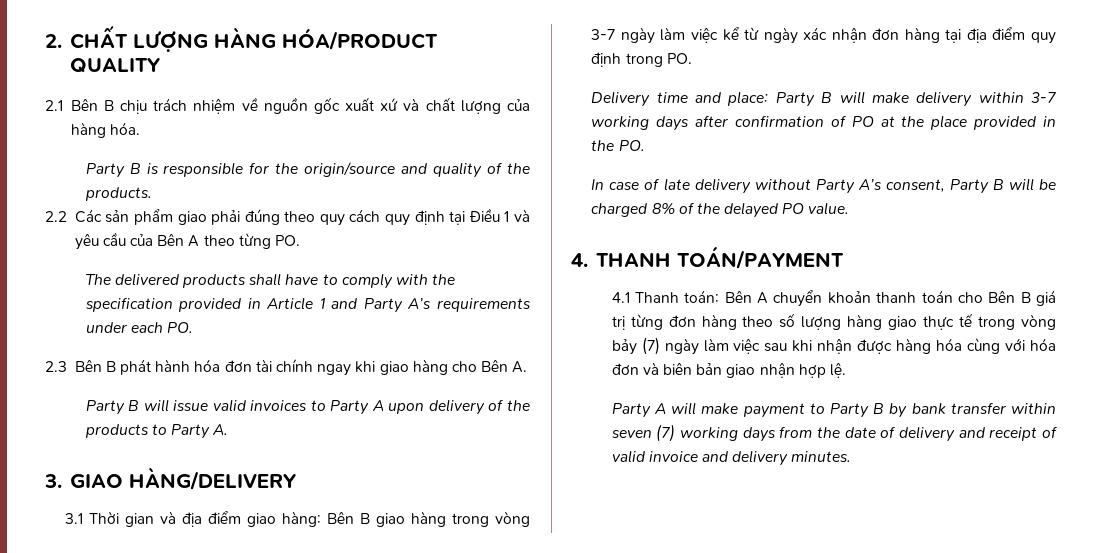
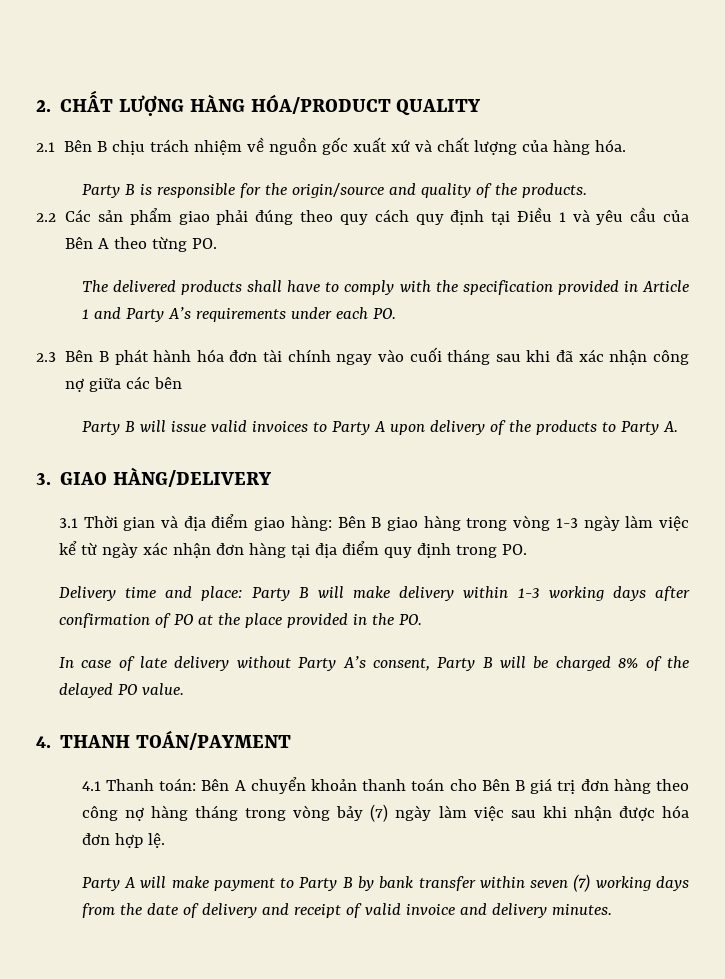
- 2.3 Bên B phát hành hóa đơn tài chính ngay khi giao hàng cho Bên A.
+ 2.3 Bên B phát hành hóa đơn tài chính ngay vào cuối tháng sau khi đã xác nhận công nợ giữa các bên
- 3.1 Thời gian và địa điểm giao hàng: Bên B giao hàng trong vòng 3-7 ngày làm việc kể từ ngày xác nhận đơn hàng tại địa điểm quy định trong PO.
+ 3.1 Thời gian và địa điểm giao hàng: Bên B giao hàng trong vòng 1-3 ngày làm việc kể từ ngày xác nhận đơn hàng tại địa điểm quy định trong PO.
- Delivery time and place: Party B will make delivery within 3-7 working days after confirmation of PO at the place provided in the PO.
+ Delivery time and place: Party B will make delivery within 1-3 working days after confirmation of PO at the place provided in the PO.
- 4.1 Thanh toán: Bên A chuyển khoản thanh toán cho Bên B giá trị từng đơn hàng theo số lượng hàng giao thực tế trong vòng bảy (7) ngày làm việc sau khi nhận được hàng hóa cùng với hóa đơn và biên bản giao nhận hợp lệ.
+ 4.1 Thanh toán: Bên A chuyển khoản thanh toán cho Bên B giá trị đơn hàng theo công nợ hàng tháng trong vòng bảy (7) ngày làm việc sau khi nhận được hóa đơn hợp lệ.

